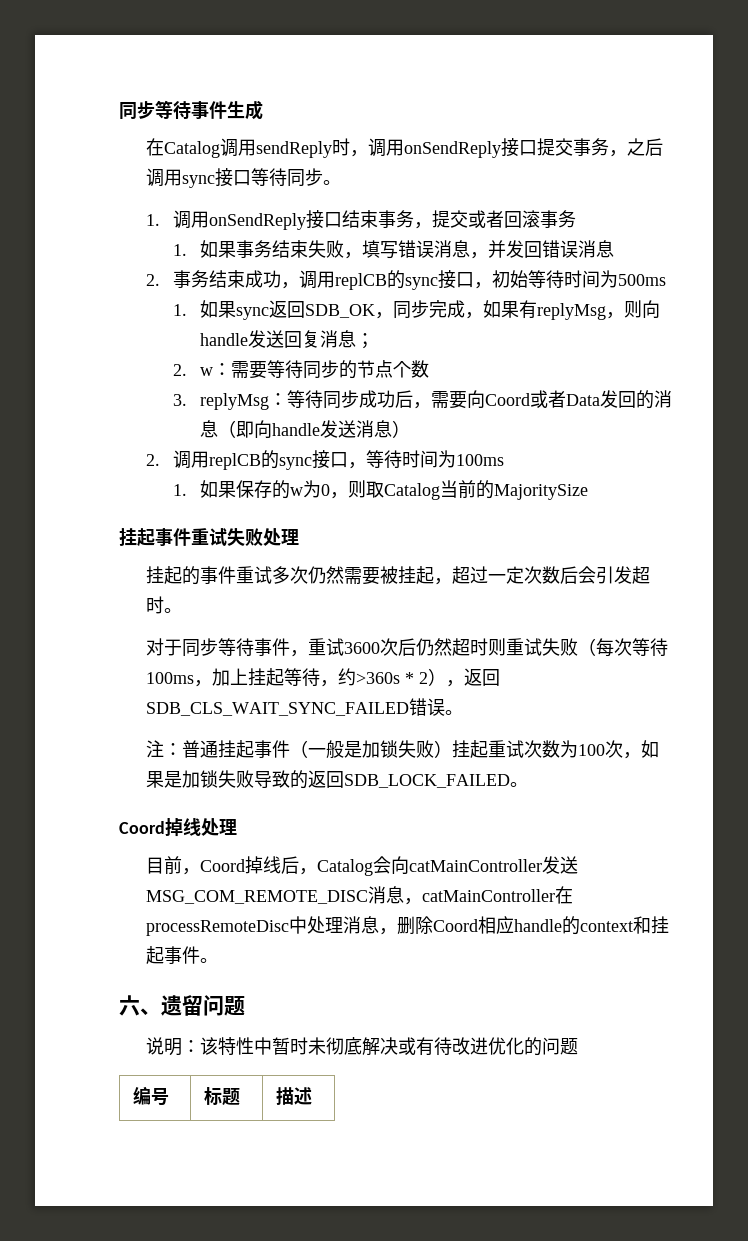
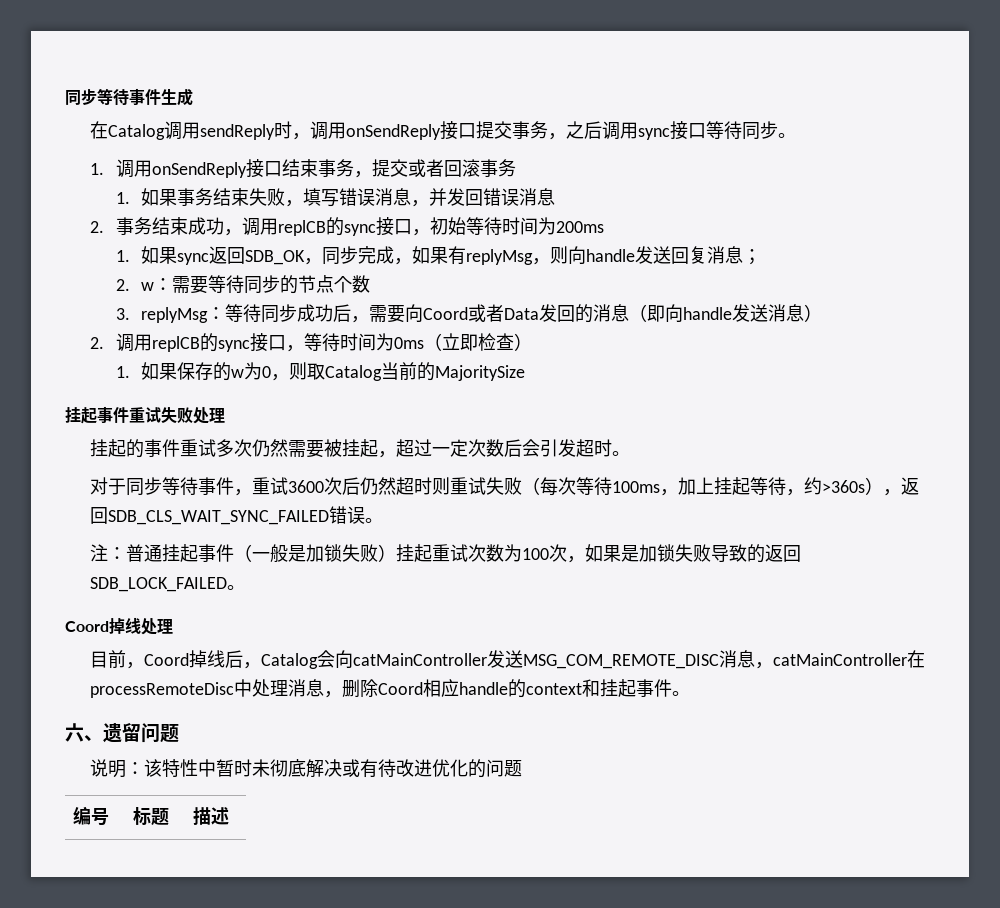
- 2.事务结束成功，调用replCB的sync接口，初始等待时间为500ms
+ 2.事务结束成功，调用replCB的sync接口，初始等待时间为200ms
- 2.调用replCB的sync接口，等待时间为100ms
+ 2.调用replCB的sync接口，等待时间为0ms（立即检查）
- 对于同步等待事件，重试3600次后仍然超时则重试失败（每次等待100ms，加上挂起等待，约>360s * 2），返回SDB_CLS_WAIT_SYNC_FAILED错误。
+ 对于同步等待事件，重试3600次后仍然超时则重试失败（每次等待100ms，加上挂起等待，约>360s），返回SDB_CLS_WAIT_SYNC_FAILED错误。

